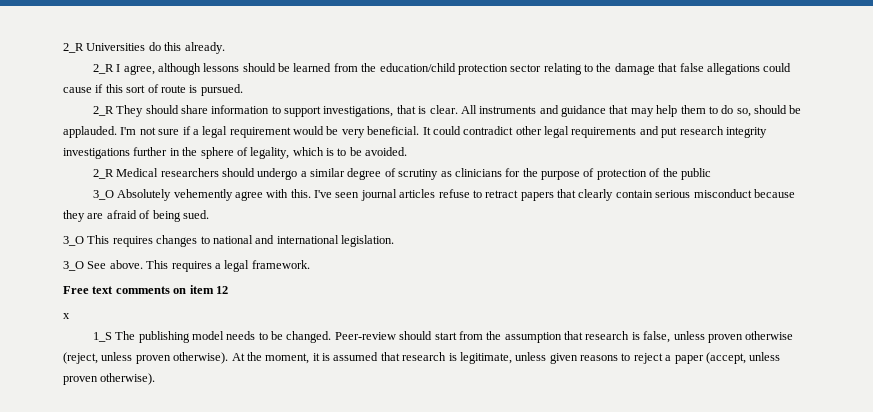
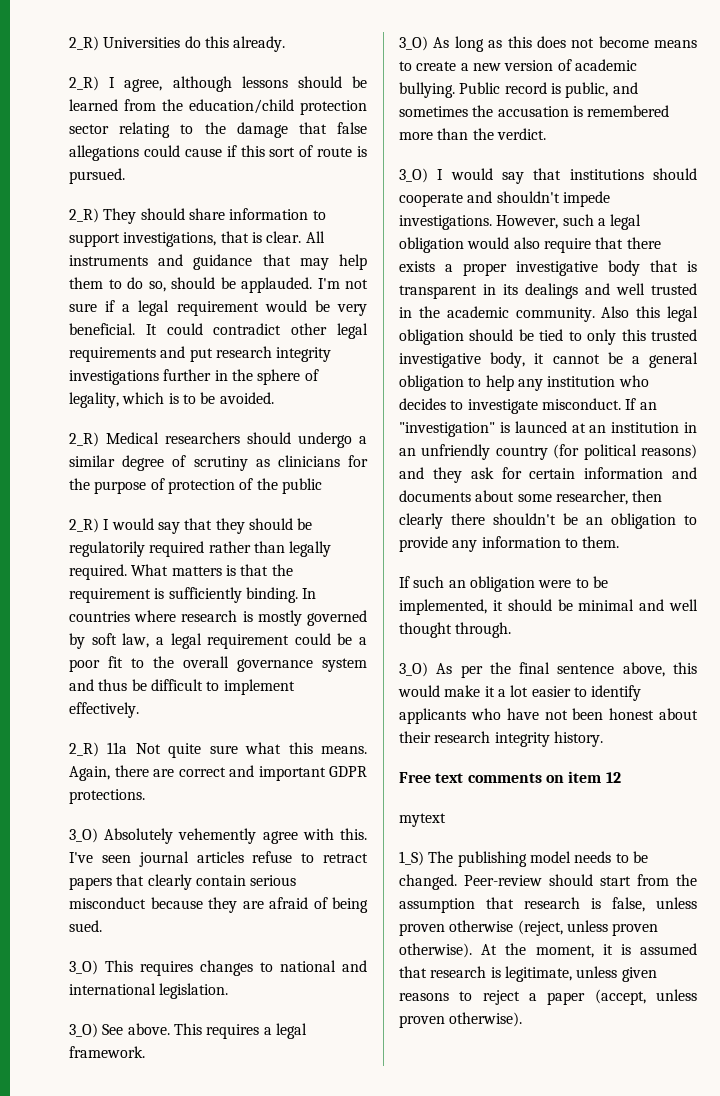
- 2_R Universities do this already.
+ 2_R) Universities do this already.
- 2_R I agree, although lessons should be learned from the education/child protection sector relating to the damage that false allegations could cause if this sort of route is pursued.
+ 2_R) I agree, although lessons should be learned from the education/child protection sector relating to the damage that false allegations could cause if this sort of route is pursued.
- 2_R They should share information to support investigations, that is clear.
+ 2_R) They should share information to support investigations, that is clear.
- 2_R Medical researchers should undergo a similar degree of scrutiny as clinicians for the purpose of protection of the public
+ 2_R) Medical researchers should undergo a similar degree of scrutiny as clinicians for the purpose of protection of the public
- 3_O Absolutely vehemently agree with this.
+ 2_R) I would say that they should be regulatorily required rather than legally required. What matters is that the requirement is sufficiently binding. In countries where research is mostly governed by soft law, a legal requirement could be a poor fit to the overall governance system and thus be difficult to implement effectively.
+ 2_R) 11a Not quite sure what this means. Again, there are correct and important GDPR protections.
+ 3_O) Absolutely vehemently agree with this.
- 3_O This requires changes to national and international legislation.
+ 3_O) This requires changes to national and international legislation.
- 3_O See above.
+ 3_O) See above.
+ 3_O) As long as this does not become means to create a new version of academic bullying. Public record is public, and sometimes the accusation is remembered more than the verdict.
+ 3_O) I would say that institutions should cooperate and shouldn't impede investigations. However, such a legal obligation would also require that there exists a proper investigative body that is transparent in its dealings and well trusted in the academic community. Also this legal obligation should be tied to only this trusted investigative body, it cannot be a general obligation to help any institution who decides to investigate misconduct. If an "investigation" is launced at an institution in an unfriendly country (for political reasons) and they ask for certain information and documents about some researcher, then clearly there shouldn't be an obligation to provide any information to them.
+ If such an obligation were to be implemented, it should be minimal and well thought through.
+ 3_O) As per the final sentence above, this would make it a lot easier to identify applicants who have not been honest about their research integrity history.
- x
- 1_S The publishing model needs to be changed.
+ mytext
+ 1_S) The publishing model needs to be changed.

